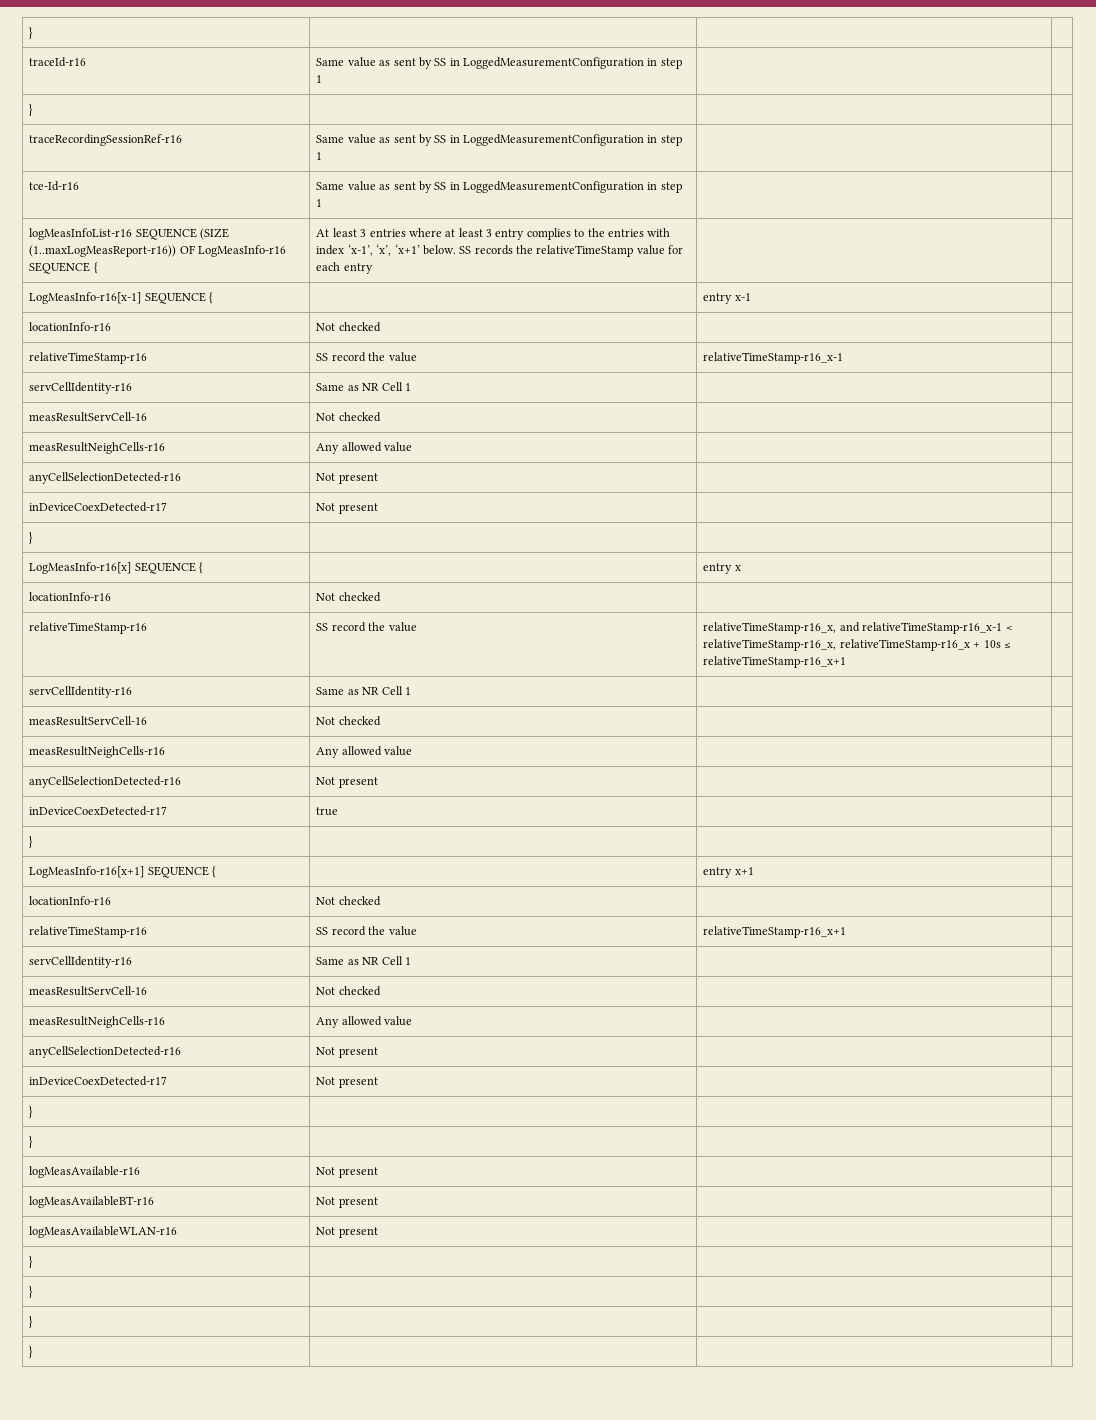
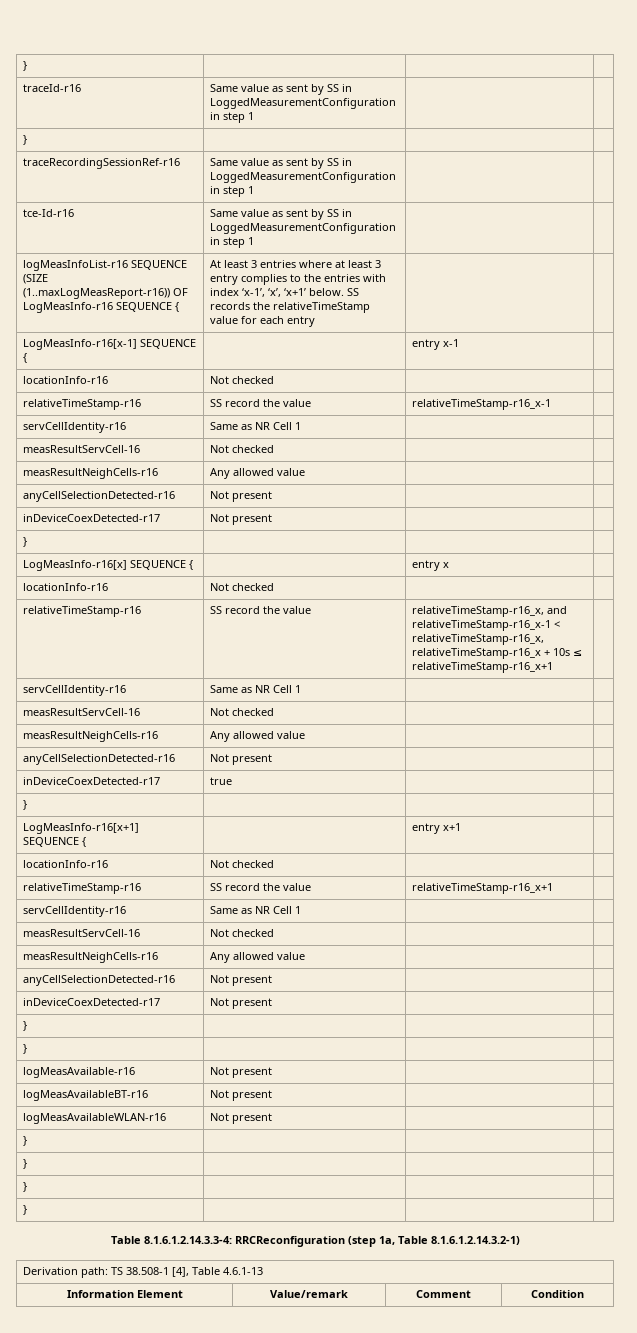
+ Table 8.1.6.1.2.14.3.3-4: RRCReconfiguration (step 1a, Table 8.1.6.1.2.14.3.2-1)
+ Derivation path: TS 38.508-1 [4], Table 4.6.1-13
+ Information Element | Value/remark | Comment | Condition

